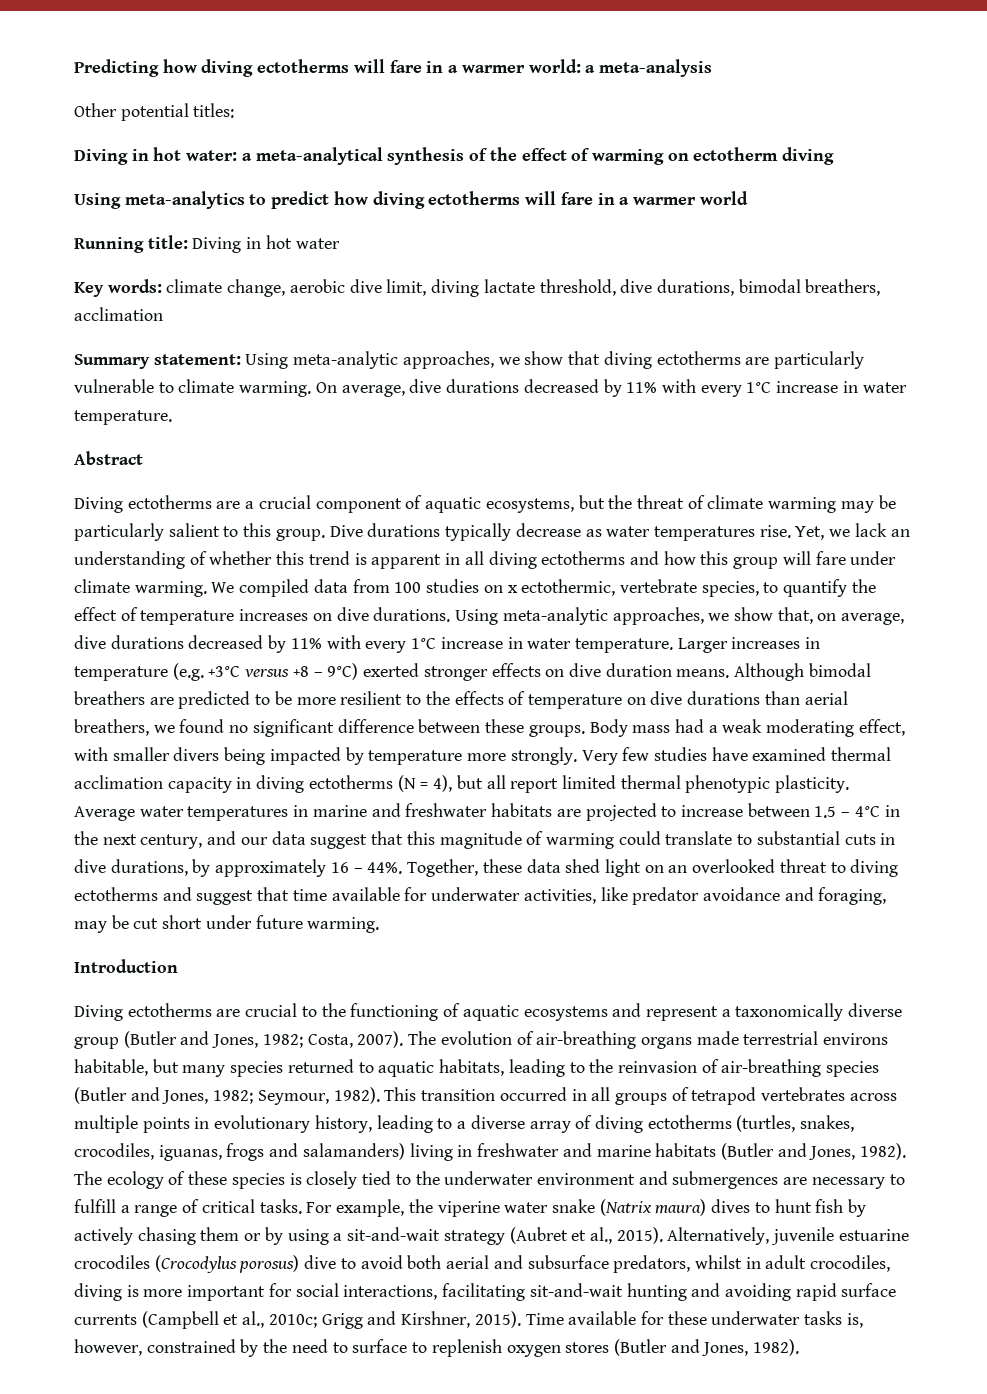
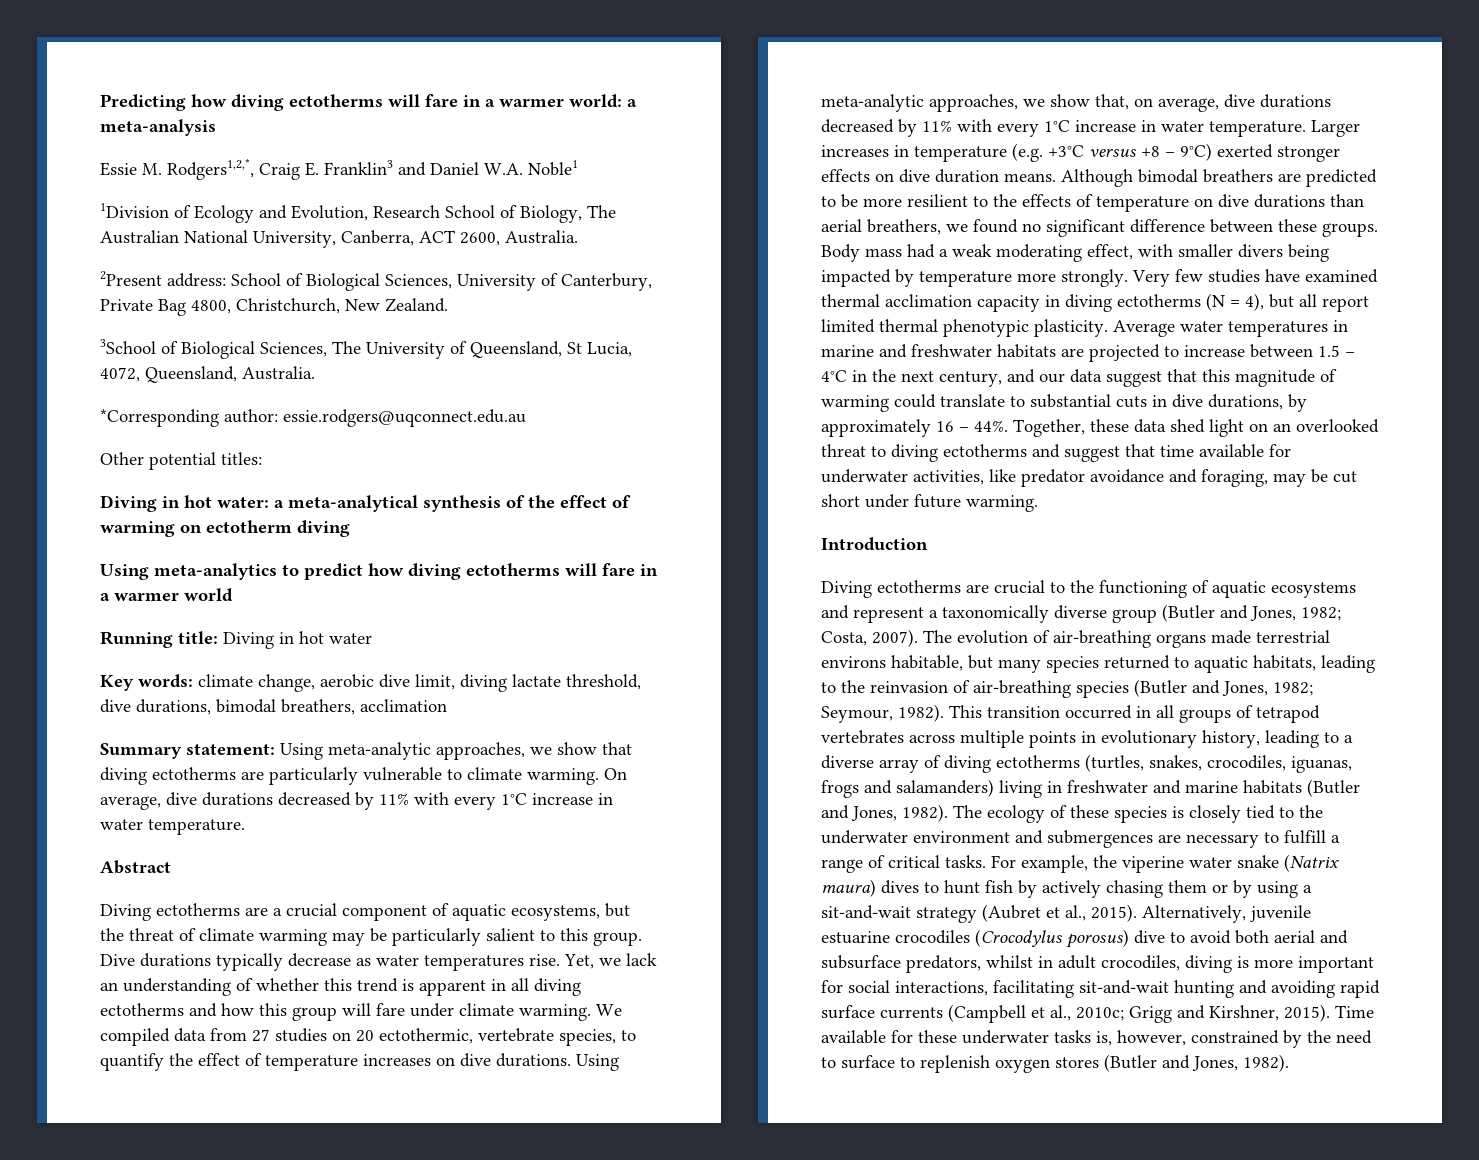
+ Essie M. Rodgers1,2,*, Craig E. Franklin3 and Daniel W.A. Noble1
+ 1Division of Ecology and Evolution, Research School of Biology, The Australian National University, Canberra, ACT 2600, Australia.
+ 2Present address: School of Biological Sciences, University of Canterbury, Private Bag 4800, Christchurch, New Zealand.
+ 3School of Biological Sciences, The University of Queensland, St Lucia, 4072, Queensland, Australia.
+ *Corresponding author: essie.rodgers@uqconnect.edu.au
- We compiled data from 100 studies on x ectothermic, vertebrate species, to quantify the effect of temperature increases on dive durations.
+ We compiled data from 27 studies on 20 ectothermic, vertebrate species, to quantify the effect of temperature increases on dive durations.

